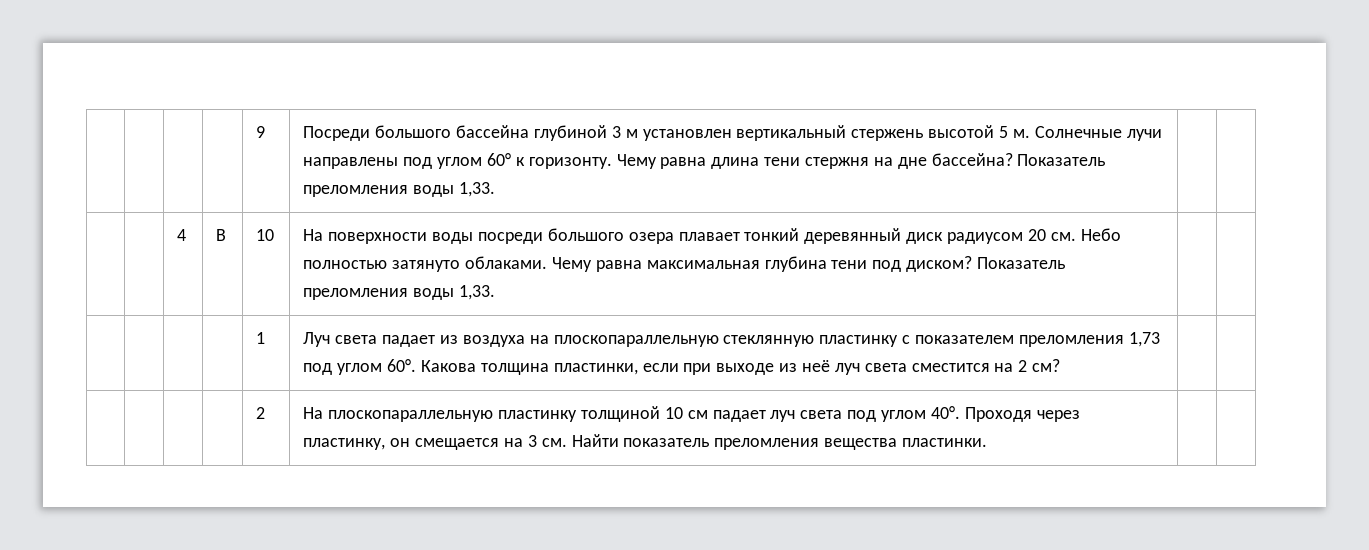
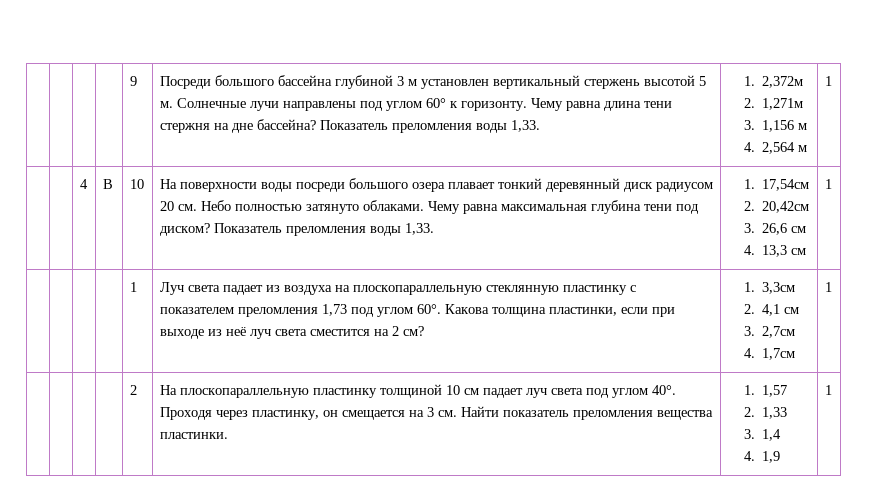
+ 1. 2,372м
+ 2. 1,271м
+ 3. 1,156 м
+ 4. 2,564 м | 1
+ 1. 17,54см
+ 2. 20,42см
+ 3. 26,6 см
+ 4. 13,3 см | 1
+ 1. 3,3см
+ 2. 4,1 см
+ 3. 2,7см
+ 4. 1,7см | 1
- | | | | 2 | На плоскопараллельную пластинку толщиной 10 см падает луч света под углом 40°. Проходя через пластинку, он смещается на 3 см. Найти показатель преломления вещества пластинки. | |
+ | | | | 2 | На плоскопараллельную пластинку толщиной 10 см падает луч света под углом 40°. Проходя через пластинку, он смещается на 3 см. Найти показатель преломления вещества пластинки. | 1. 1,57
+ 2. 1,33
+ 3. 1,4
+ 4. 1,9 | 1

